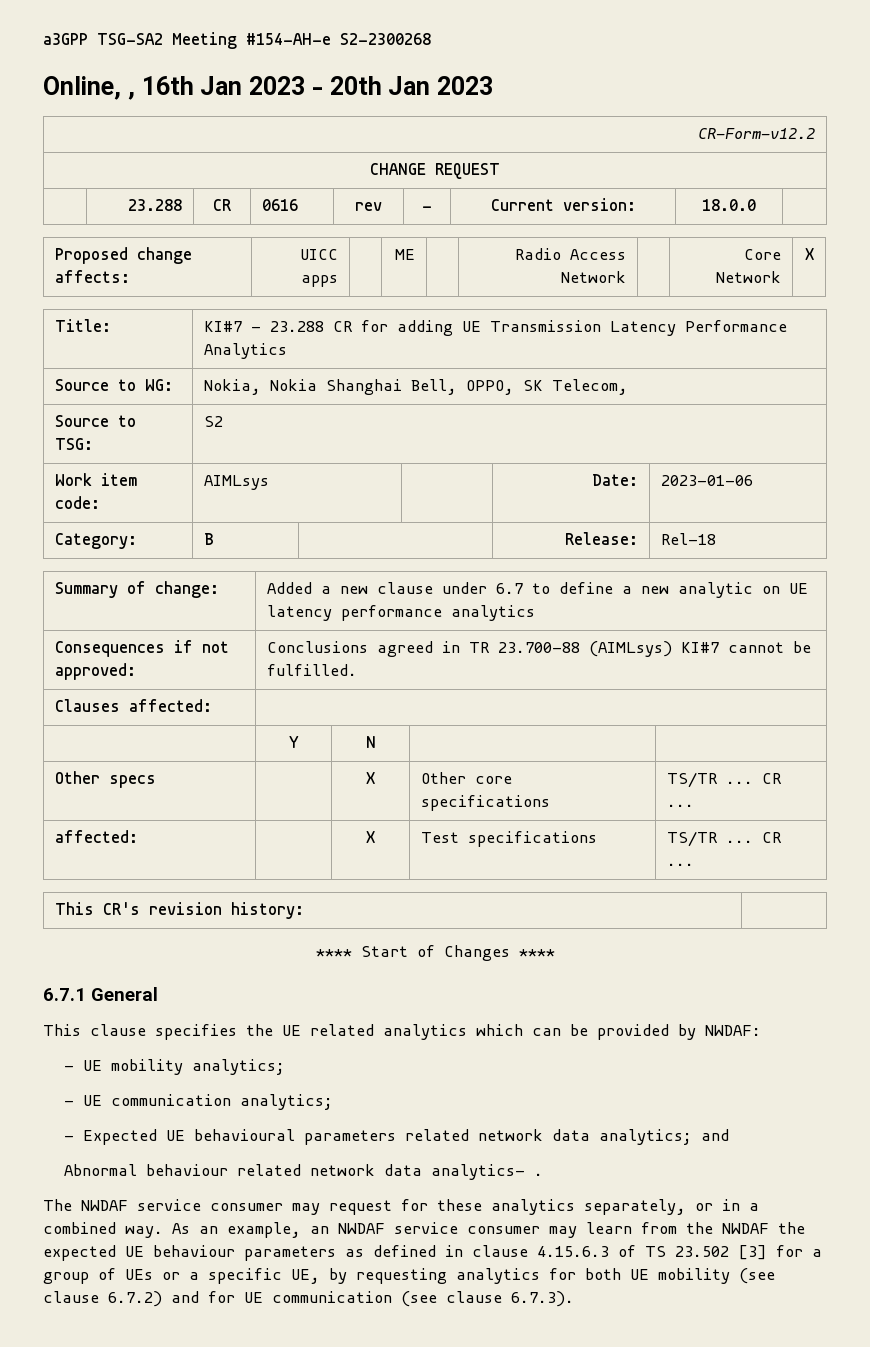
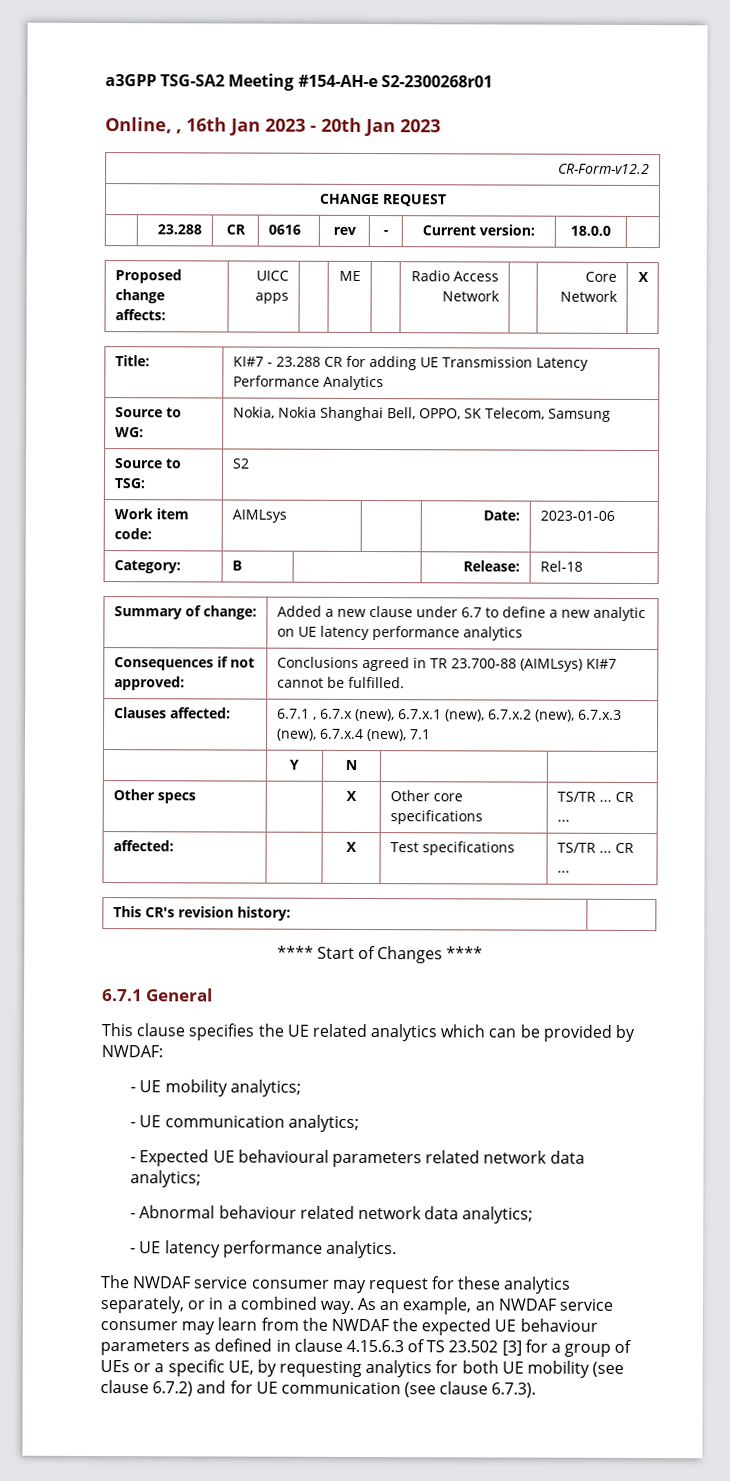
- a3GPP TSG-SA2 Meeting #154-AH-e S2-2300268
+ a3GPP TSG-SA2 Meeting #154-AH-e S2-2300268r01
- Source to WG: | Nokia, Nokia Shanghai Bell, OPPO, SK Telecom,
+ Source to WG: | Nokia, Nokia Shanghai Bell, OPPO, SK Telecom, Samsung
- Clauses affected: |
+ Clauses affected: | 6.7.1 , 6.7.x (new), 6.7.x.1 (new), 6.7.x.2 (new), 6.7.x.3 (new), 6.7.x.4 (new), 7.1
- - Expected UE behavioural parameters related network data analytics; and
- Abnormal behaviour related network data analytics- .
+ - Expected UE behavioural parameters related network data analytics;
+ - Abnormal behaviour related network data analytics;
+ - UE latency performance analytics.

